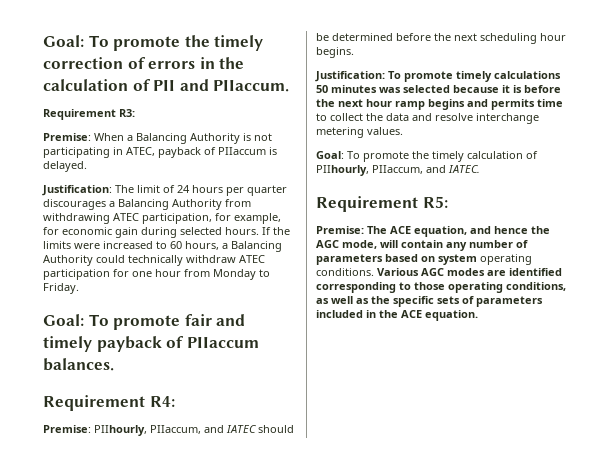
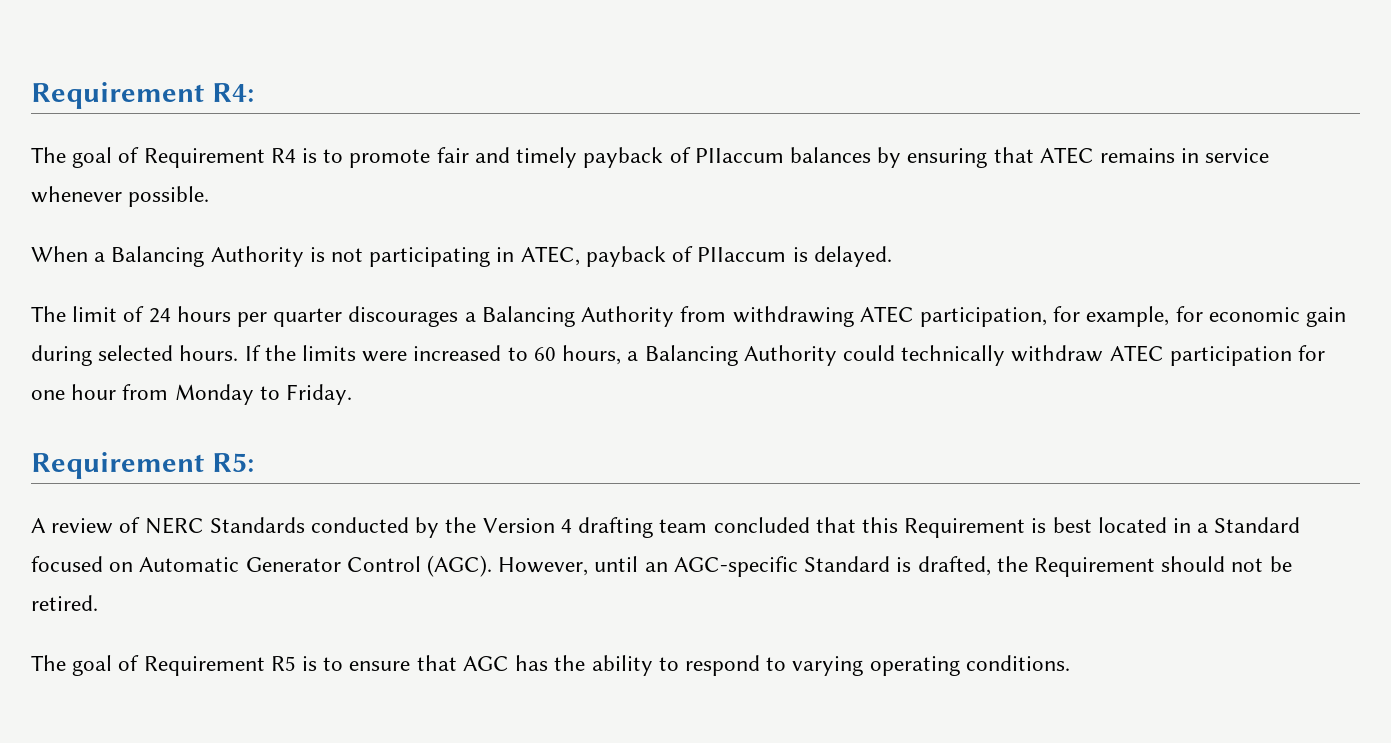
- Goal: To promote the timely correction of errors in the calculation of PII and PIIaccum.
- Requirement R3:
- Premise: When a Balancing Authority is not participating in ATEC, payback of PIIaccum is delayed.
+ Requirement R4:
+ The goal of Requirement R4 is to promote fair and timely payback of PIIaccum balances by ensuring that ATEC remains in service whenever possible.
+ When a Balancing Authority is not participating in ATEC, payback of PIIaccum is delayed.
- Justification: The limit of 24 hours per quarter discourages a Balancing Authority from withdrawing ATEC participation, for example, for economic gain during selected hours.
+ The limit of 24 hours per quarter discourages a Balancing Authority from withdrawing ATEC participation, for example, for economic gain during selected hours.
- Goal: To promote fair and timely payback of PIIaccum balances.
- Requirement R4:
- Premise: PIIhourly, PIIaccum, and IATEC should be determined before the next scheduling hour begins.
- Justification: To promote timely calculations 50 minutes was selected because it is before the next hour ramp begins and permits time to collect the data and resolve interchange metering values.
- Goal: To promote the timely calculation of PIIhourly, PIIaccum, and IATEC.
  Requirement R5:
- Premise: The ACE equation, and hence the AGC mode, will contain any number of parameters based on system operating conditions. Various AGC modes are identified corresponding to those operating conditions, as well as the specific sets of parameters included in the ACE equation.
+ A review of NERC Standards conducted by the Version 4 drafting team concluded that this Requirement is best located in a Standard focused on Automatic Generator Control (AGC). However, until an AGC-specific Standard is drafted, the Requirement should not be retired.
+ The goal of Requirement R5 is to ensure that AGC has the ability to respond to varying operating conditions.

